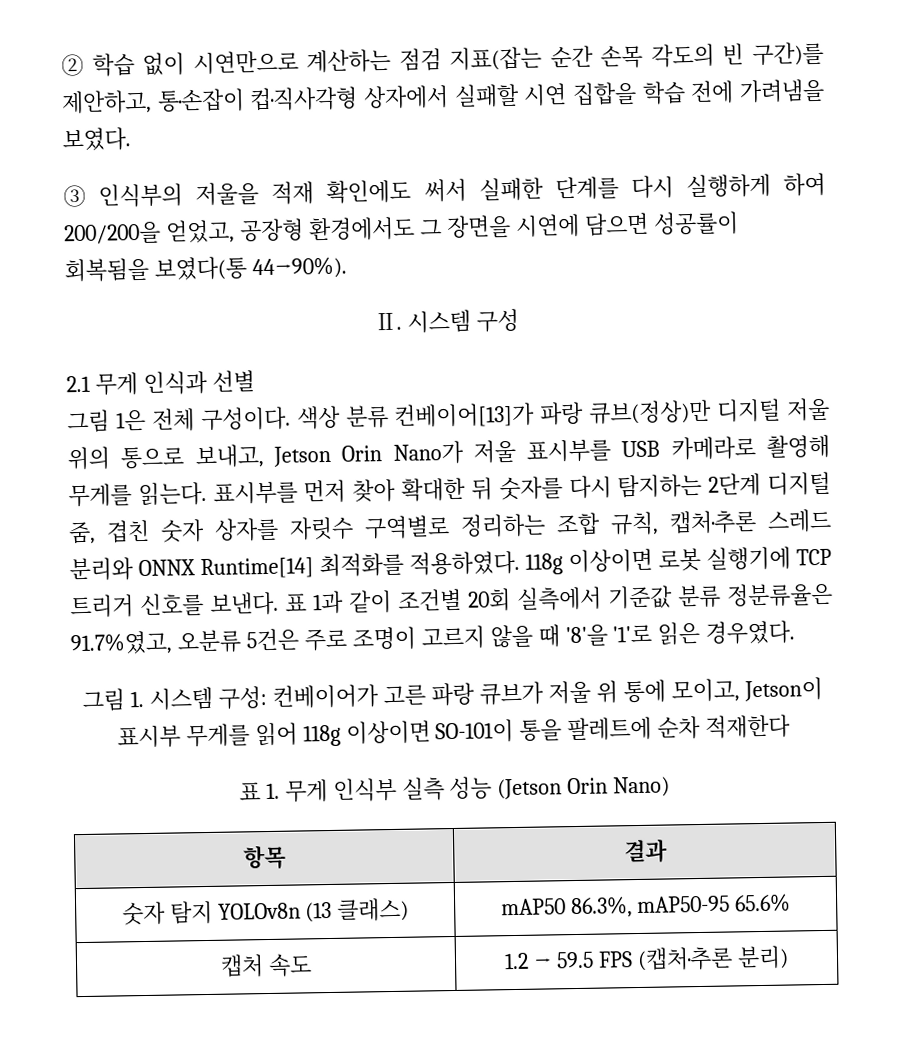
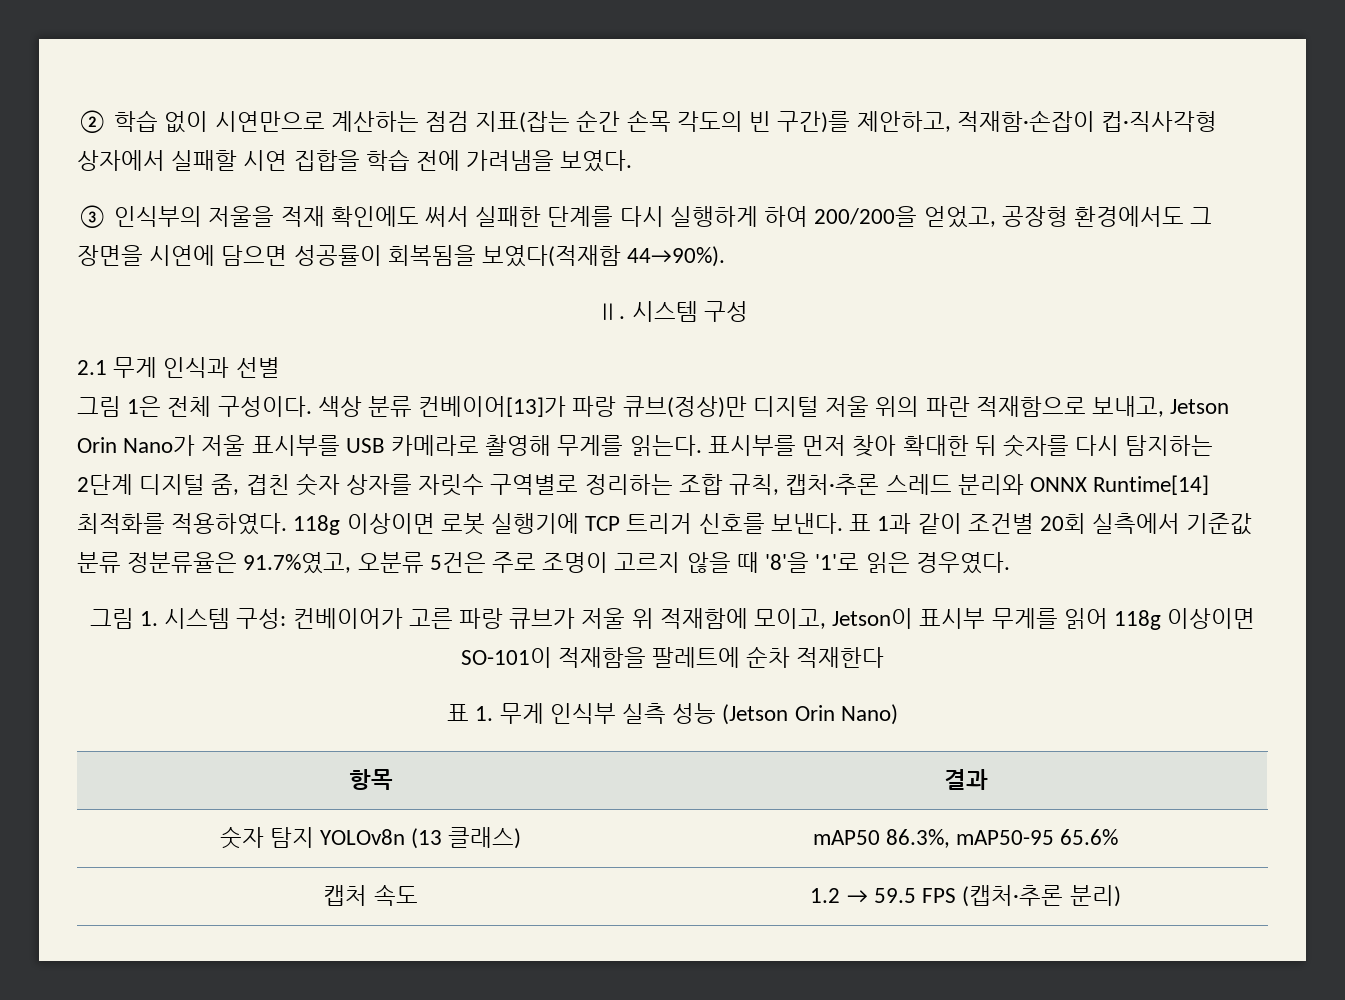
- ② 학습 없이 시연만으로 계산하는 점검 지표(잡는 순간 손목 각도의 빈 구간)를 제안하고, 통·손잡이 컵·직사각형 상자에서 실패할 시연 집합을 학습 전에 가려냄을 보였다.
+ ② 학습 없이 시연만으로 계산하는 점검 지표(잡는 순간 손목 각도의 빈 구간)를 제안하고, 적재함·손잡이 컵·직사각형 상자에서 실패할 시연 집합을 학습 전에 가려냄을 보였다.
- ③ 인식부의 저울을 적재 확인에도 써서 실패한 단계를 다시 실행하게 하여 200/200을 얻었고, 공장형 환경에서도 그 장면을 시연에 담으면 성공률이 회복됨을 보였다(통 44→90%).
+ ③ 인식부의 저울을 적재 확인에도 써서 실패한 단계를 다시 실행하게 하여 200/200을 얻었고, 공장형 환경에서도 그 장면을 시연에 담으면 성공률이 회복됨을 보였다(적재함 44→90%).
- 색상 분류 컨베이어[13]가 파랑 큐브(정상)만 디지털 저울 위의 통으로 보내고, Jetson Orin Nano가 저울 표시부를 USB 카메라로 촬영해 무게를 읽는다.
+ 색상 분류 컨베이어[13]가 파랑 큐브(정상)만 디지털 저울 위의 파란 적재함으로 보내고, Jetson Orin Nano가 저울 표시부를 USB 카메라로 촬영해 무게를 읽는다.
- 그림 1. 시스템 구성: 컨베이어가 고른 파랑 큐브가 저울 위 통에 모이고, Jetson이 표시부 무게를 읽어 118g 이상이면 SO-101이 통을 팔레트에 순차 적재한다
+ 그림 1. 시스템 구성: 컨베이어가 고른 파랑 큐브가 저울 위 적재함에 모이고, Jetson이 표시부 무게를 읽어 118g 이상이면 SO-101이 적재함을 팔레트에 순차 적재한다

